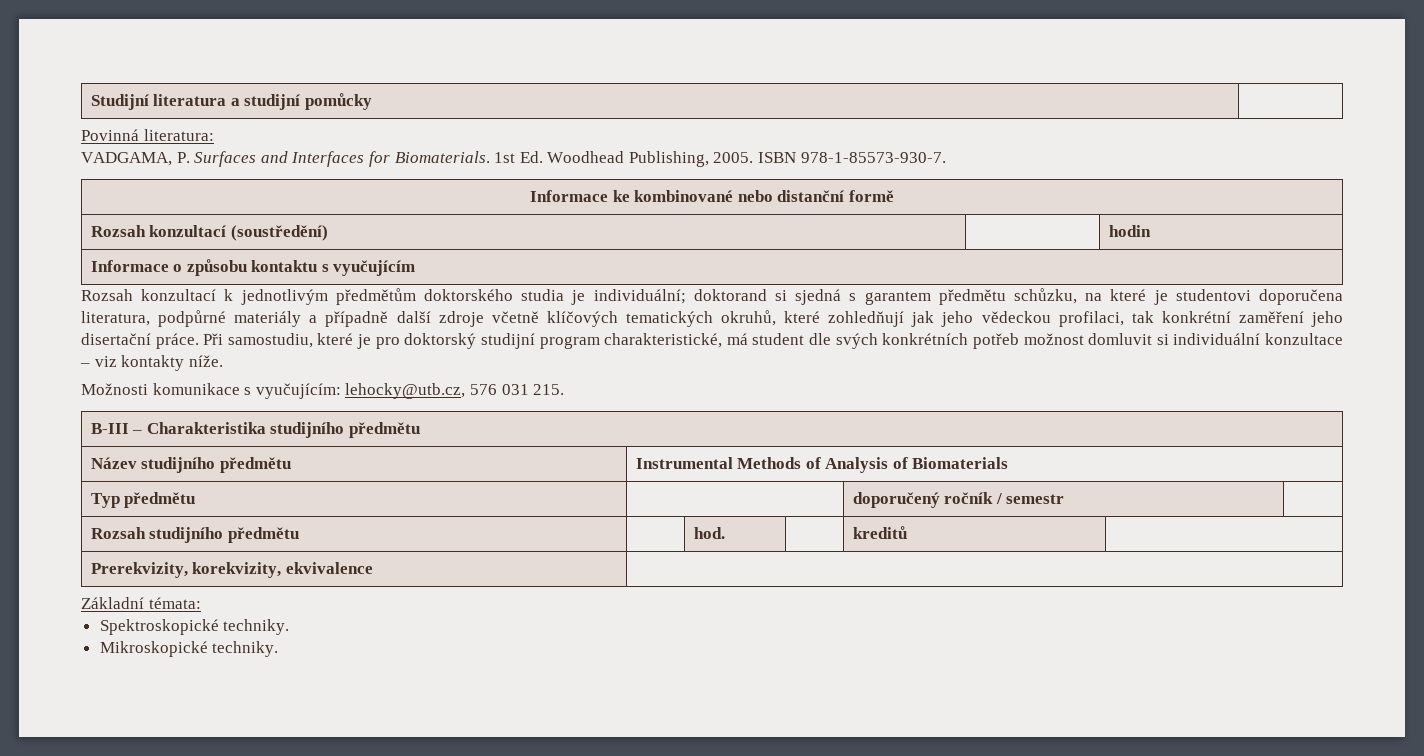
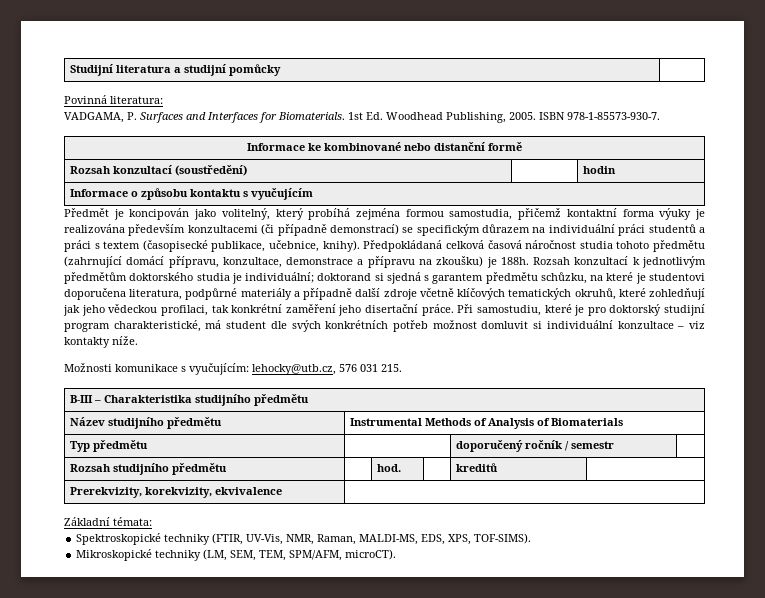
+ Předmět je koncipován jako volitelný, který probíhá zejména formou samostudia, přičemž kontaktní forma výuky je realizována především konzultacemi (či případně demonstrací) se specifickým důrazem na individuální práci studentů a práci s textem (časopisecké publikace, učebnice, knihy). Předpokládaná celková časová náročnost studia tohoto předmětu (zahrnující domácí přípravu, konzultace, demonstrace a přípravu na zkoušku) je 188h.
- Spektroskopické techniky.
- Mikroskopické techniky.
+ Spektroskopické techniky (FTIR, UV-Vis, NMR, Raman, MALDI-MS, EDS, XPS, TOF-SIMS).
+ Mikroskopické techniky (LM, SEM, TEM, SPM/AFM, microCT).

